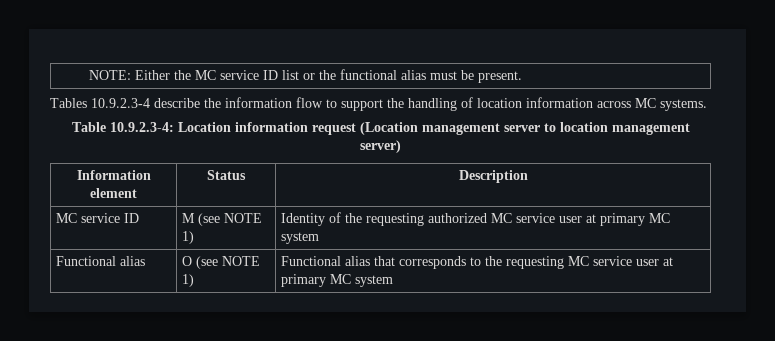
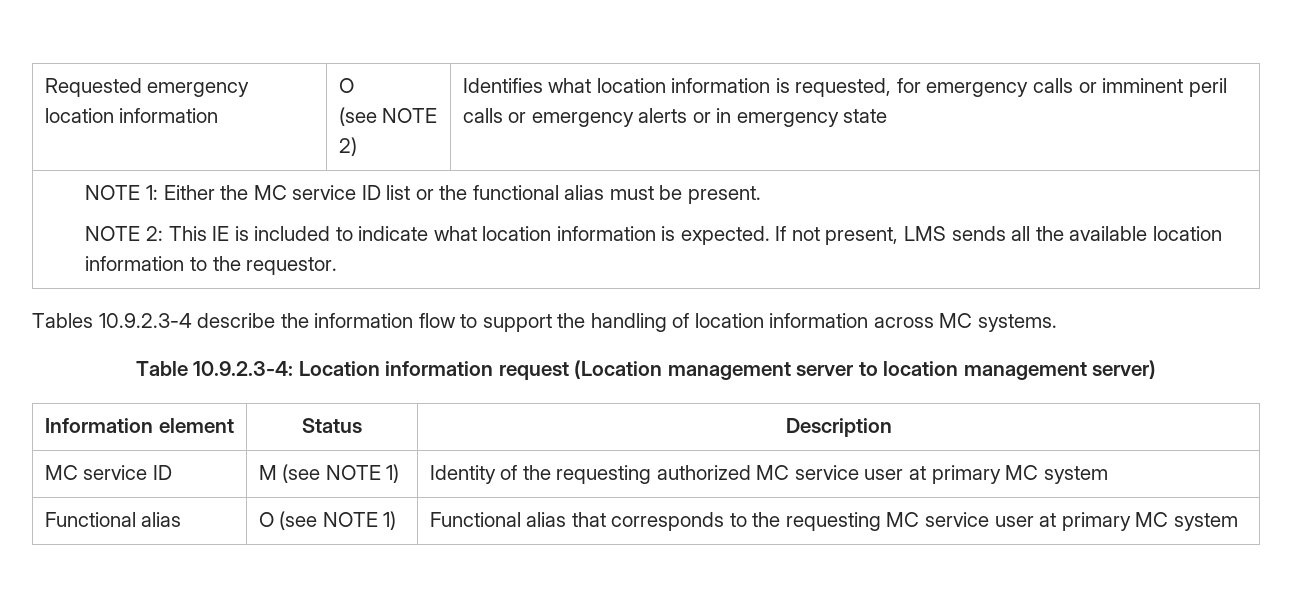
- NOTE: Either the MC service ID list or the functional alias must be present.
+ Requested emergency location information | O
+ (see NOTE 2) | Identifies what location information is requested, for emergency calls or imminent peril calls or emergency alerts or in emergency state
+ NOTE 1: Either the MC service ID list or the functional alias must be present.
+ NOTE 2: This IE is included to indicate what location information is expected. If not present, LMS sends all the available location information to the requestor.

